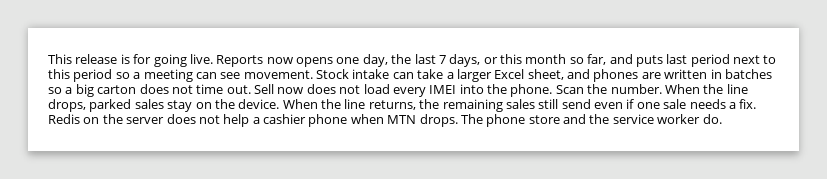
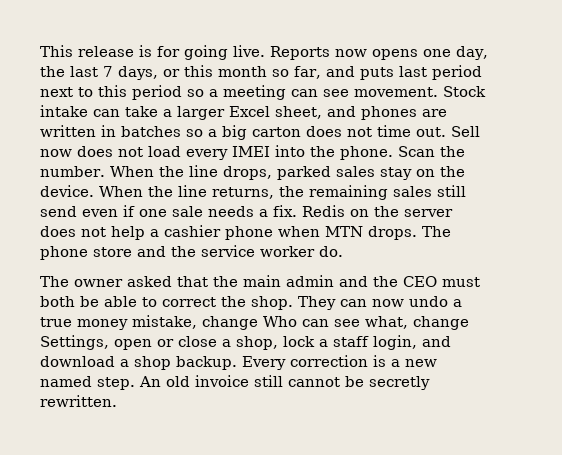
+ The owner asked that the main admin and the CEO must both be able to correct the shop. They can now undo a true money mistake, change Who can see what, change Settings, open or close a shop, lock a staff login, and download a shop backup. Every correction is a new named step. An old invoice still cannot be secretly rewritten.

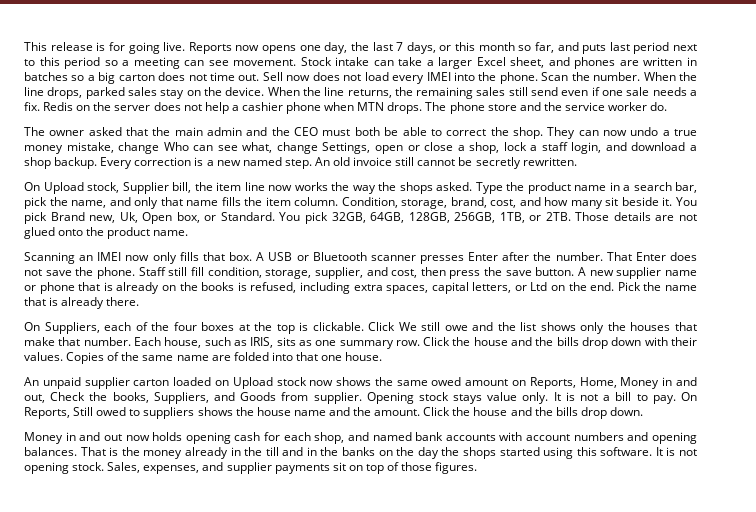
+ On Upload stock, Supplier bill, the item line now works the way the shops asked. Type the product name in a search bar, pick the name, and only that name fills the item column. Condition, storage, brand, cost, and how many sit beside it. You pick Brand new, Uk, Open box, or Standard. You pick 32GB, 64GB, 128GB, 256GB, 1TB, or 2TB. Those details are not glued onto the product name.
+ Scanning an IMEI now only fills that box. A USB or Bluetooth scanner presses Enter after the number. That Enter does not save the phone. Staff still fill condition, storage, supplier, and cost, then press the save button. A new supplier name or phone that is already on the books is refused, including extra spaces, capital letters, or Ltd on the end. Pick the name that is already there.
+ On Suppliers, each of the four boxes at the top is clickable. Click We still owe and the list shows only the houses that make that number. Each house, such as IRIS, sits as one summary row. Click the house and the bills drop down with their values. Copies of the same name are folded into that one house.
+ An unpaid supplier carton loaded on Upload stock now shows the same owed amount on Reports, Home, Money in and out, Check the books, Suppliers, and Goods from supplier. Opening stock stays value only. It is not a bill to pay. On Reports, Still owed to suppliers shows the house name and the amount. Click the house and the bills drop down.
+ Money in and out now holds opening cash for each shop, and named bank accounts with account numbers and opening balances. That is the money already in the till and in the banks on the day the shops started using this software. It is not opening stock. Sales, expenses, and supplier payments sit on top of those figures.

